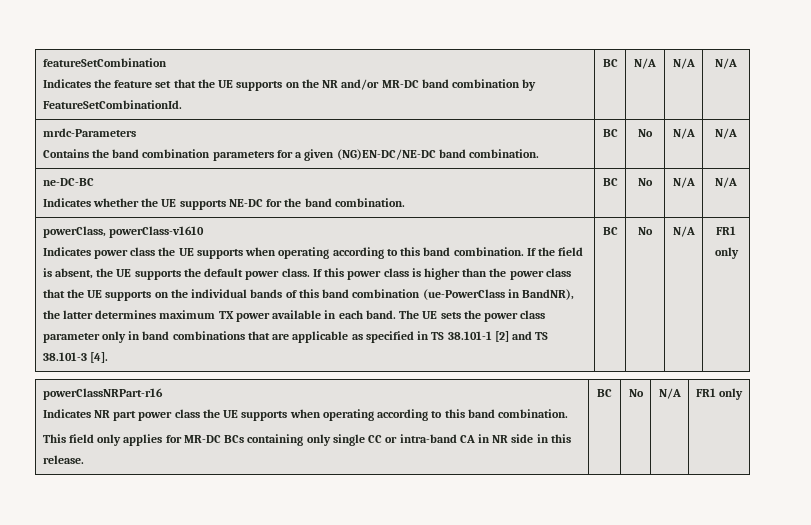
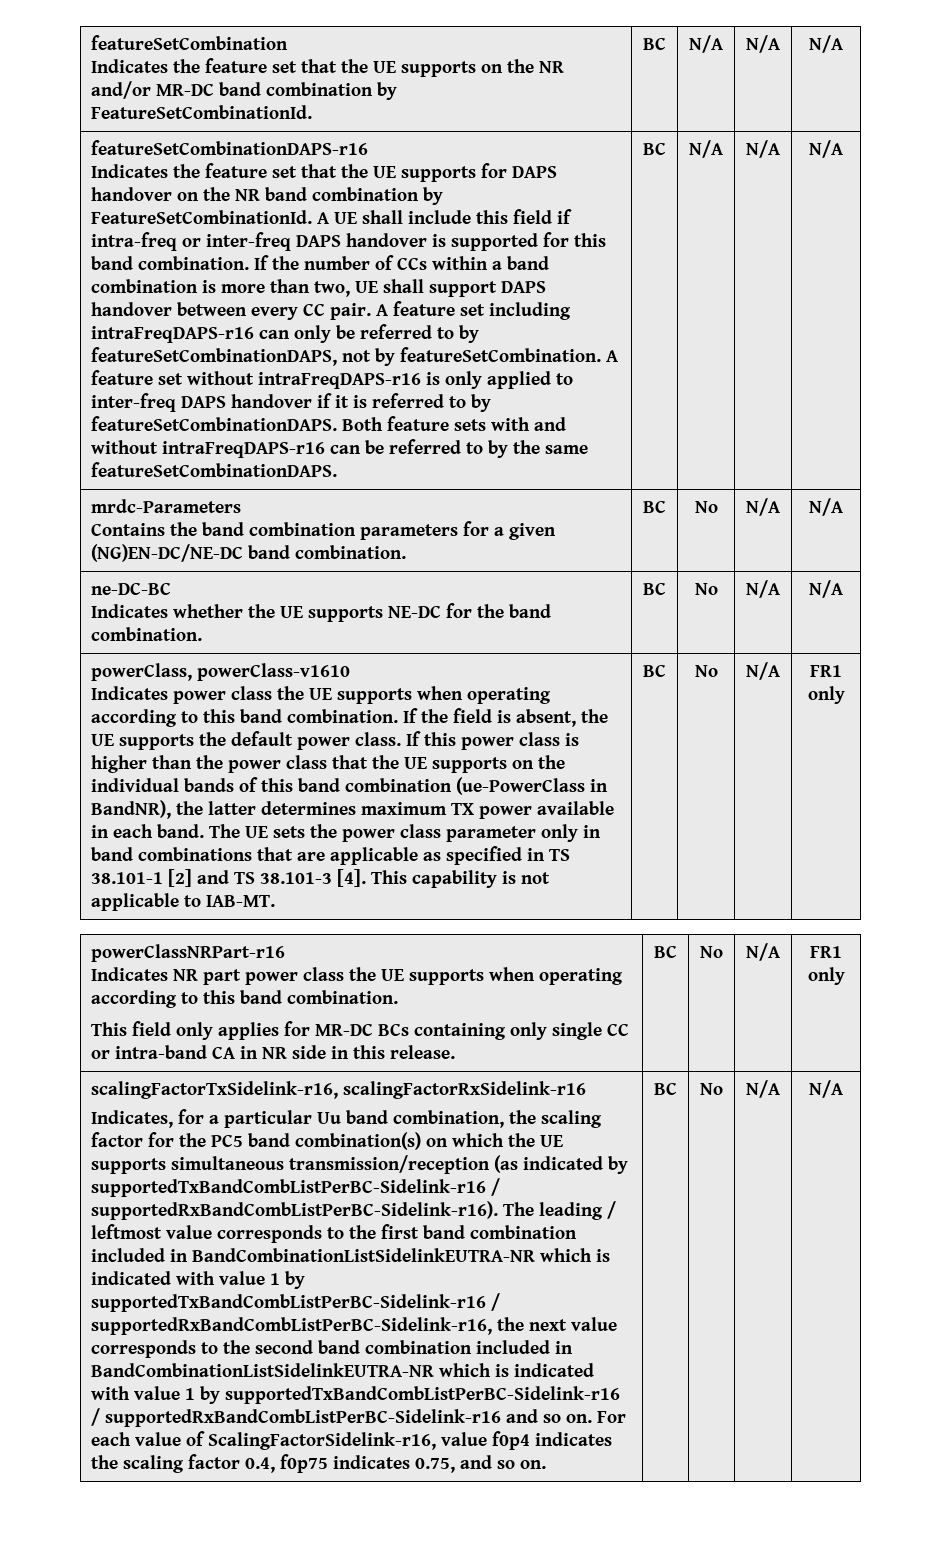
+ featureSetCombinationDAPS-r16
+ Indicates the feature set that the UE supports for DAPS handover on the NR band combination by FeatureSetCombinationId. A UE shall include this field if intra-freq or inter-freq DAPS handover is supported for this band combination. If the number of CCs within a band combination is more than two, UE shall support DAPS handover between every CC pair. A feature set including intraFreqDAPS-r16 can only be referred to by featureSetCombinationDAPS, not by featureSetCombination. A feature set without intraFreqDAPS-r16 is only applied to inter-freq DAPS handover if it is referred to by featureSetCombinationDAPS. Both feature sets with and without intraFreqDAPS-r16 can be referred to by the same featureSetCombinationDAPS. | BC | N/A | N/A | N/A
+ This capability is not applicable to IAB-MT.
+ scalingFactorTxSidelink-r16, scalingFactorRxSidelink-r16
+ Indicates, for a particular Uu band combination, the scaling factor for the PC5 band combination(s) on which the UE supports simultaneous transmission/reception (as indicated by supportedTxBandCombListPerBC-Sidelink-r16 / supportedRxBandCombListPerBC-Sidelink-r16). The leading / leftmost value corresponds to the first band combination included in BandCombinationListSidelinkEUTRA-NR which is indicated with value 1 by supportedTxBandCombListPerBC-Sidelink-r16 / supportedRxBandCombListPerBC-Sidelink-r16, the next value corresponds to the second band combination included in BandCombinationListSidelinkEUTRA-NR which is indicated with value 1 by supportedTxBandCombListPerBC-Sidelink-r16 / supportedRxBandCombListPerBC-Sidelink-r16 and so on. For each value of ScalingFactorSidelink-r16, value f0p4 indicates the scaling factor 0.4, f0p75 indicates 0.75, and so on. | BC | No | N/A | N/A

